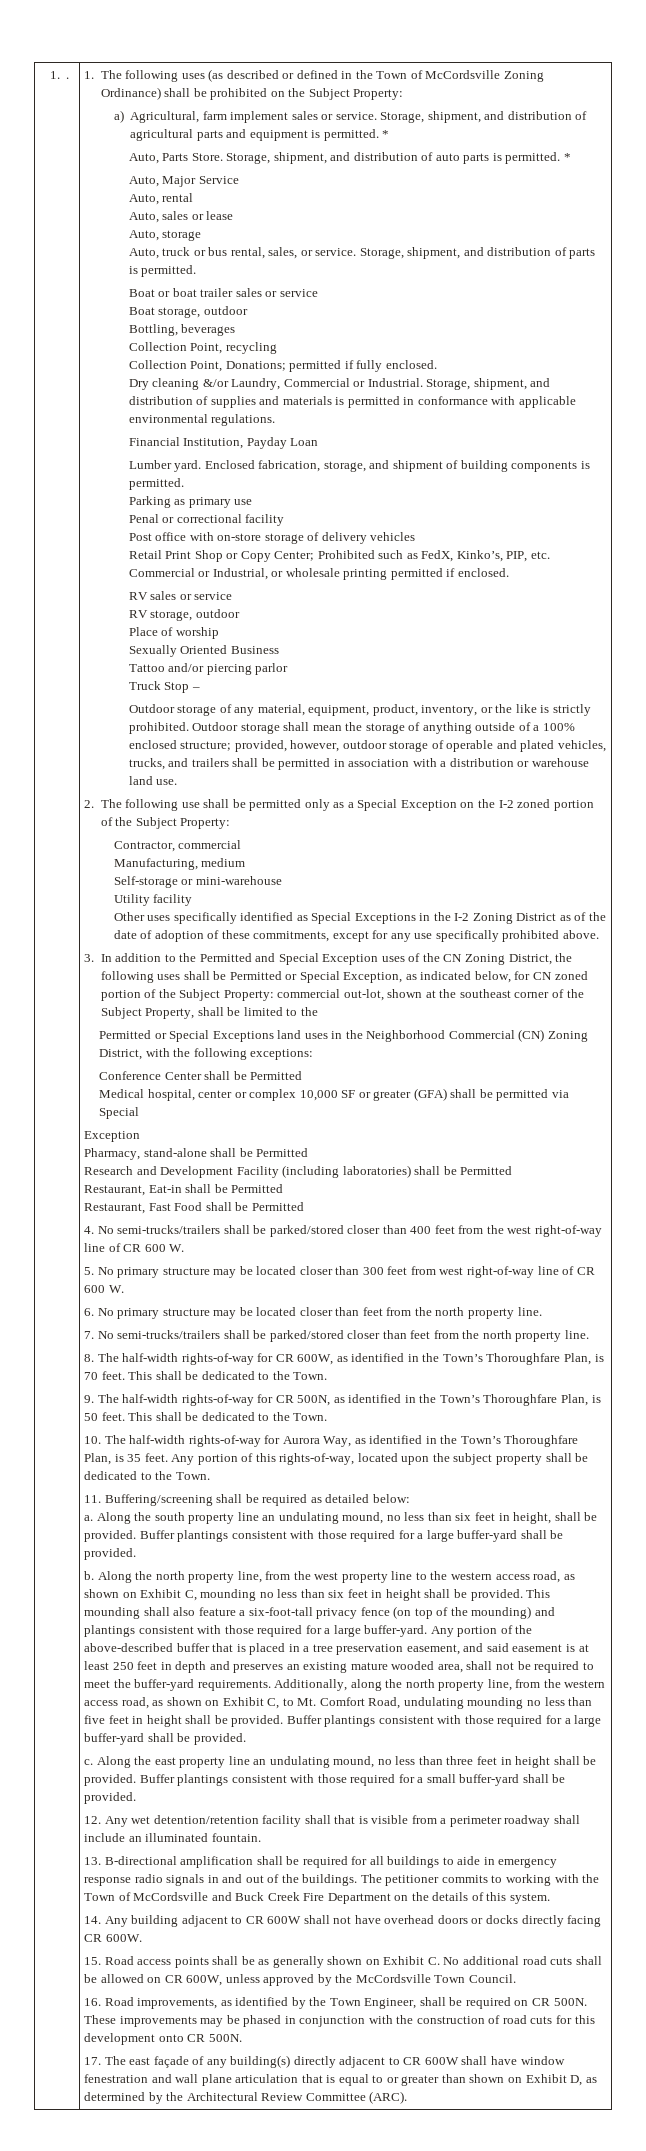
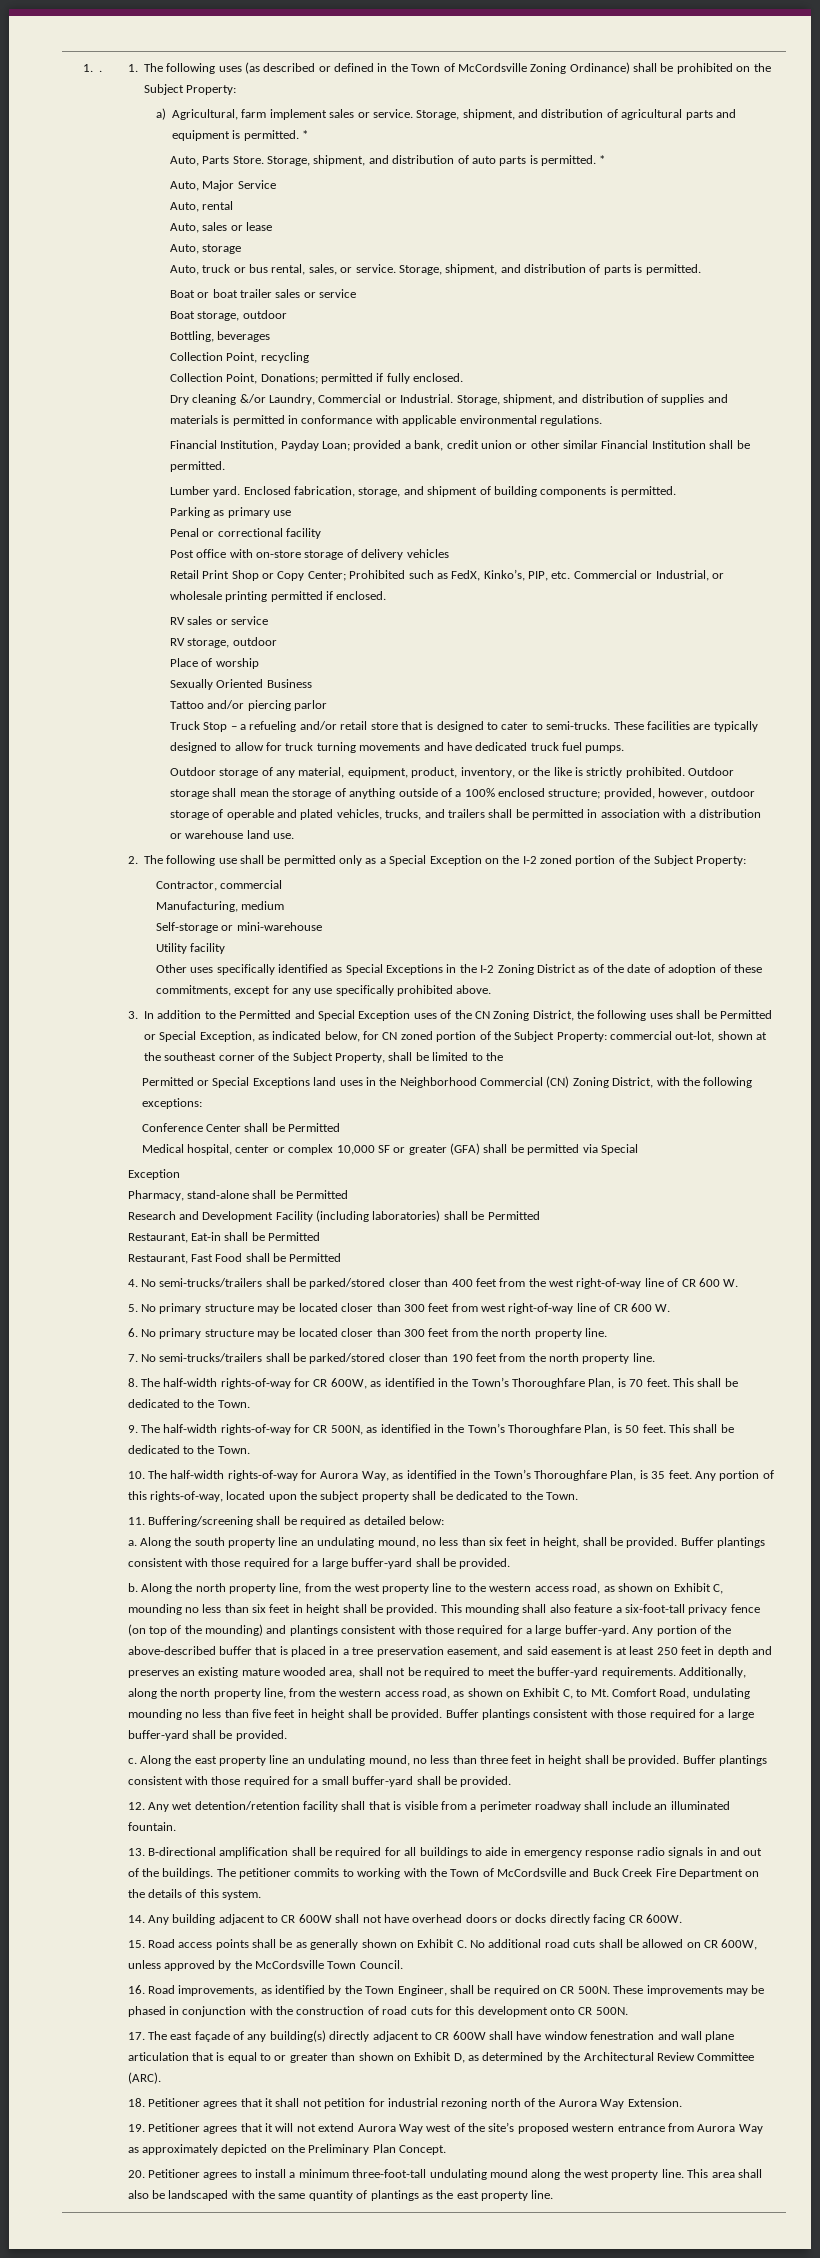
- Financial Institution, Payday Loan
+ Financial Institution, Payday Loan; provided a bank, credit union or other similar Financial Institution shall be permitted.
- Truck Stop –
+ Truck Stop – a refueling and/or retail store that is designed to cater to semi-trucks. These facilities are typically designed to allow for truck turning movements and have dedicated truck fuel pumps.
- 6. No primary structure may be located closer than feet from the north property line.
+ 6. No primary structure may be located closer than 300 feet from the north property line.
- 7. No semi-trucks/trailers shall be parked/stored closer than feet from the north property line.
+ 7. No semi-trucks/trailers shall be parked/stored closer than 190 feet from the north property line.
+ 18. Petitioner agrees that it shall not petition for industrial rezoning north of the Aurora Way Extension.
+ 19. Petitioner agrees that it will not extend Aurora Way west of the site’s proposed western entrance from Aurora Way as approximately depicted on the Preliminary Plan Concept.
+ 20. Petitioner agrees to install a minimum three-foot-tall undulating mound along the west property line. This area shall also be landscaped with the same quantity of plantings as the east property line.

